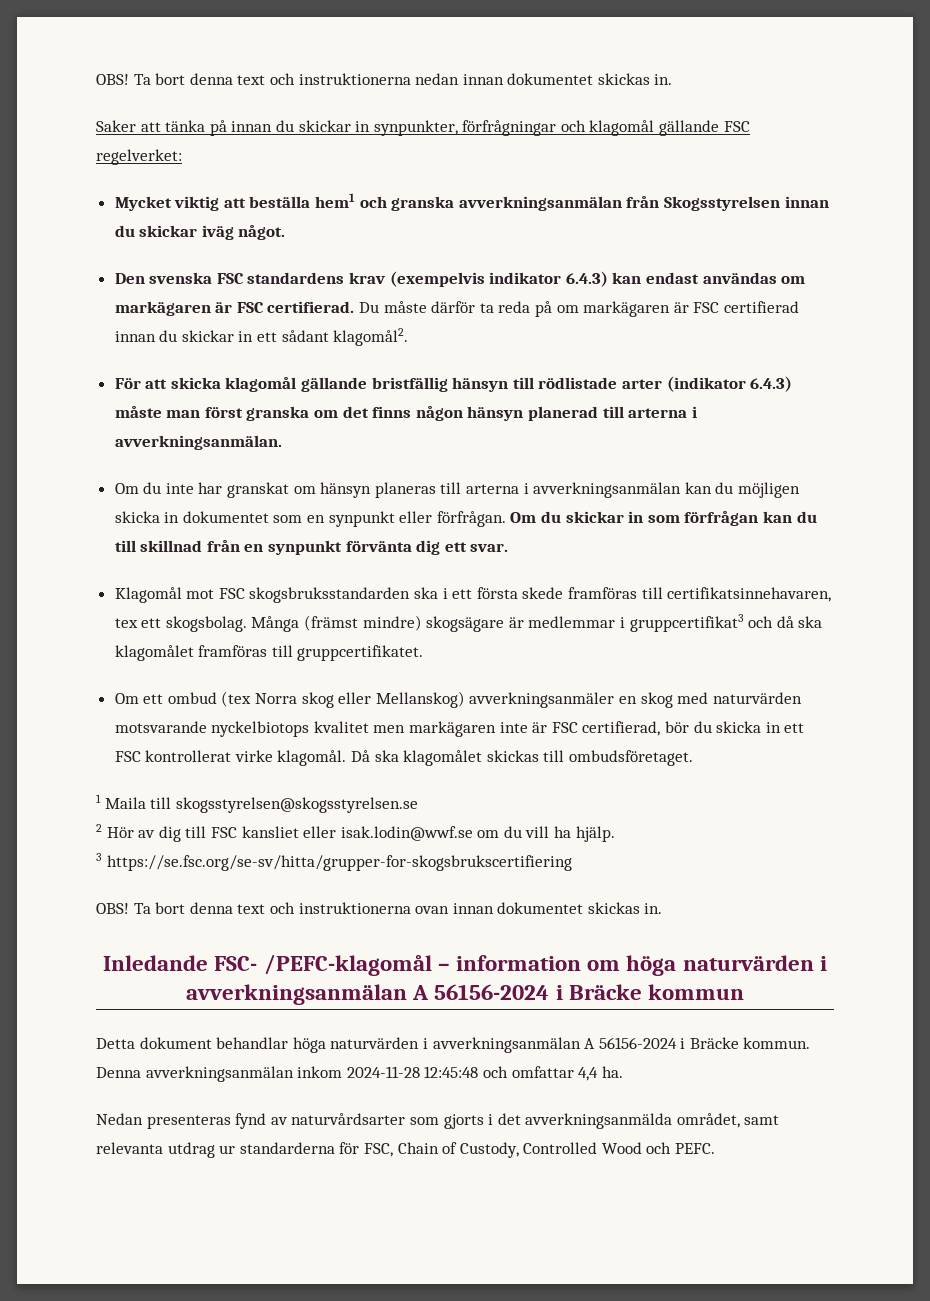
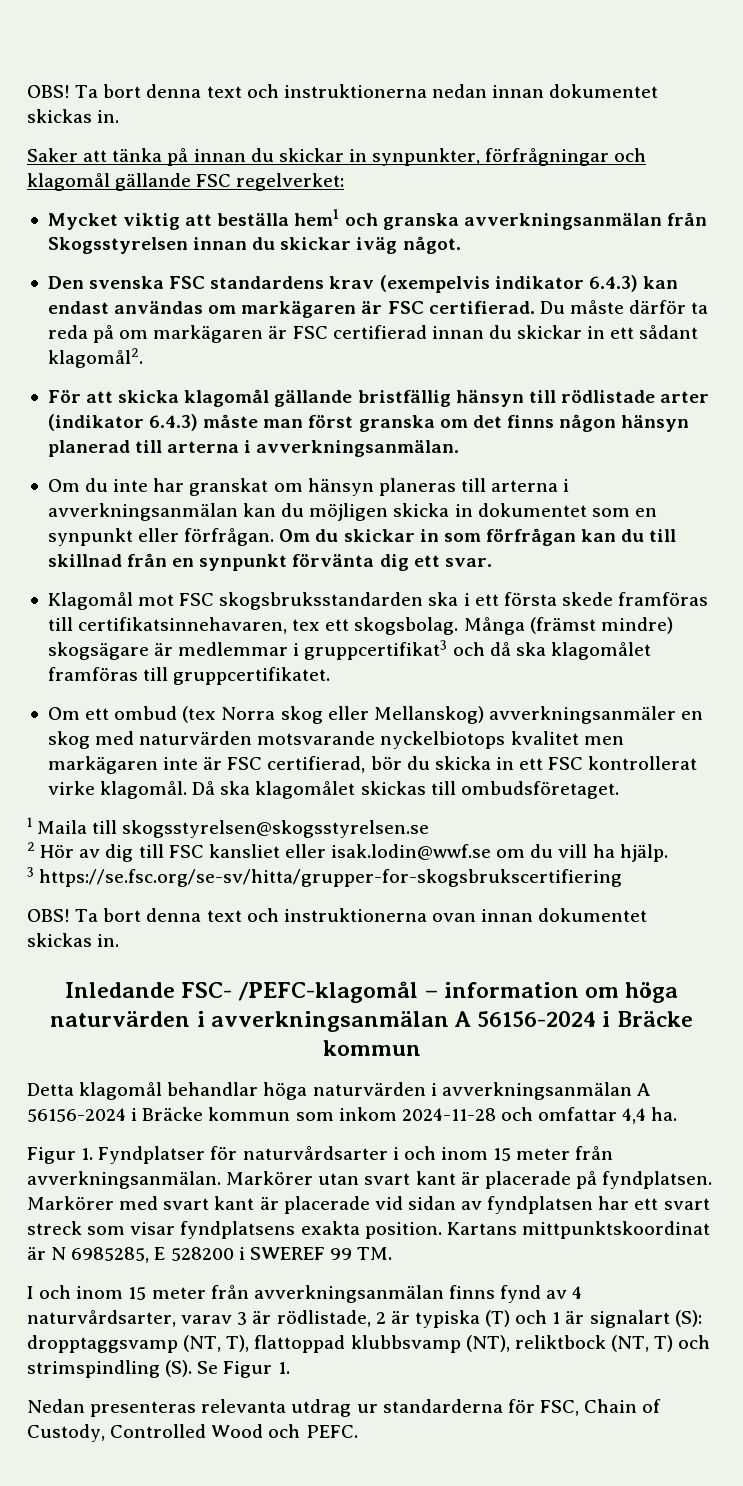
- Detta dokument behandlar höga naturvärden i avverkningsanmälan A 56156-2024 i Bräcke kommun. Denna avverkningsanmälan inkom 2024-11-28 12:45:48 och omfattar 4,4 ha.
+ Detta klagomål behandlar höga naturvärden i avverkningsanmälan A 56156-2024 i Bräcke kommun som inkom 2024-11-28 och omfattar 4,4 ha.
- Nedan presenteras fynd av naturvårdsarter som gjorts i det avverkningsanmälda området, samt relevanta utdrag ur standarderna för FSC, Chain of Custody, Controlled Wood och PEFC.
+ Figur 1. Fyndplatser för naturvårdsarter i och inom 15 meter från avverkningsanmälan. Markörer utan svart kant är placerade på fyndplatsen. Markörer med svart kant är placerade vid sidan av fyndplatsen har ett svart streck som visar fyndplatsens exakta position. Kartans mittpunktskoordinat är N 6985285, E 528200 i SWEREF 99 TM.
+ I och inom 15 meter från avverkningsanmälan finns fynd av 4 naturvårdsarter, varav 3 är rödlistade, 2 är typiska (T) och 1 är signalart (S): dropptaggsvamp (NT, T), flattoppad klubbsvamp (NT), reliktbock (NT, T) och strimspindling (S). Se Figur 1.
+ Nedan presenteras relevanta utdrag ur standarderna för FSC, Chain of Custody, Controlled Wood och PEFC.

